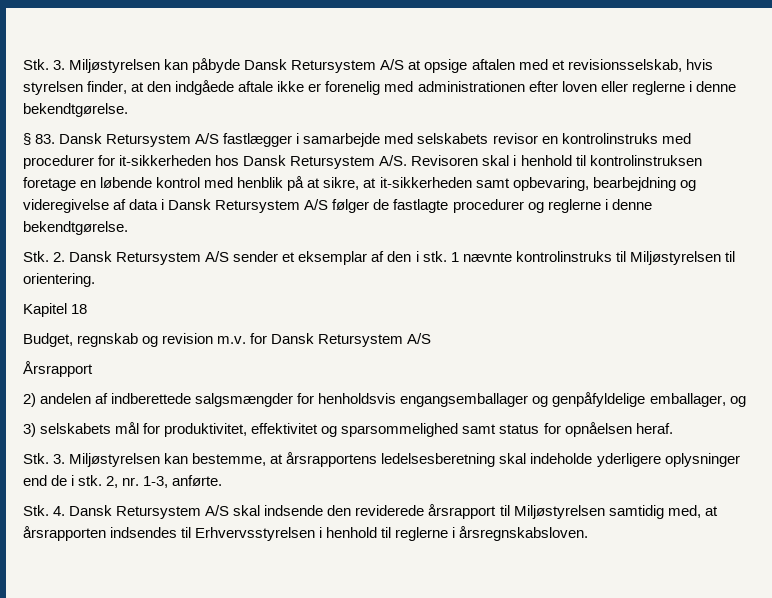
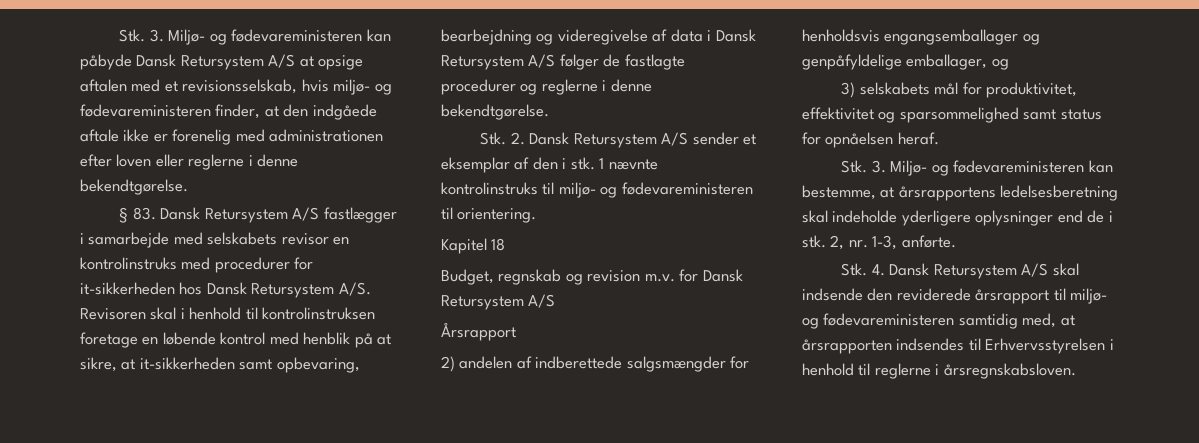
- Stk. 3. Miljøstyrelsen kan påbyde Dansk Retursystem A/S at opsige aftalen med et revisionsselskab, hvis styrelsen finder, at den indgåede aftale ikke er forenelig med administrationen efter loven eller reglerne i denne bekendtgørelse.
+ Stk. 3. Miljø- og fødevareministeren kan påbyde Dansk Retursystem A/S at opsige aftalen med et revisionsselskab, hvis miljø- og fødevareministeren finder, at den indgåede aftale ikke er forenelig med administrationen efter loven eller reglerne i denne bekendtgørelse.
- 1 nævnte kontrolinstruks til Miljøstyrelsen til orientering.
+ 1 nævnte kontrolinstruks til miljø- og fødevareministeren til orientering.
- Stk. 3. Miljøstyrelsen kan bestemme, at årsrapportens ledelsesberetning skal indeholde yderligere oplysninger end de i stk.
+ Stk. 3. Miljø- og fødevareministeren kan bestemme, at årsrapportens ledelsesberetning skal indeholde yderligere oplysninger end de i stk.
- Stk. 4. Dansk Retursystem A/S skal indsende den reviderede årsrapport til Miljøstyrelsen samtidig med, at årsrapporten indsendes til Erhvervsstyrelsen i henhold til reglerne i årsregnskabsloven.
+ Stk. 4. Dansk Retursystem A/S skal indsende den reviderede årsrapport til miljø- og fødevareministeren samtidig med, at årsrapporten indsendes til Erhvervsstyrelsen i henhold til reglerne i årsregnskabsloven.

